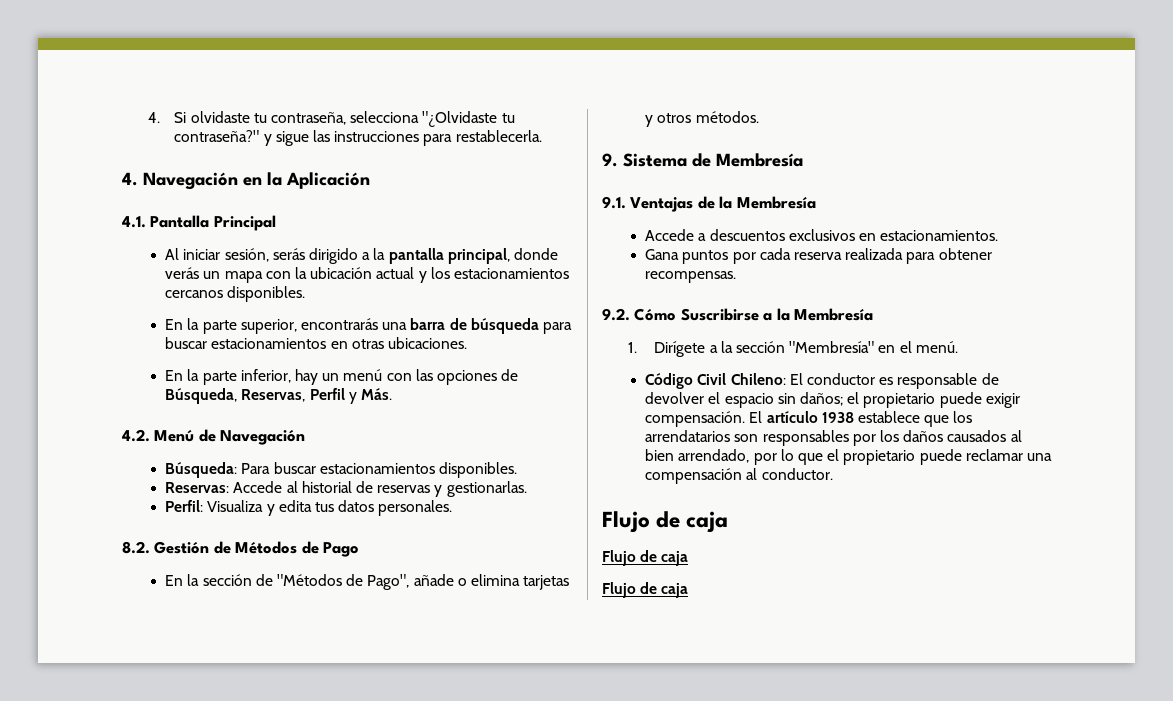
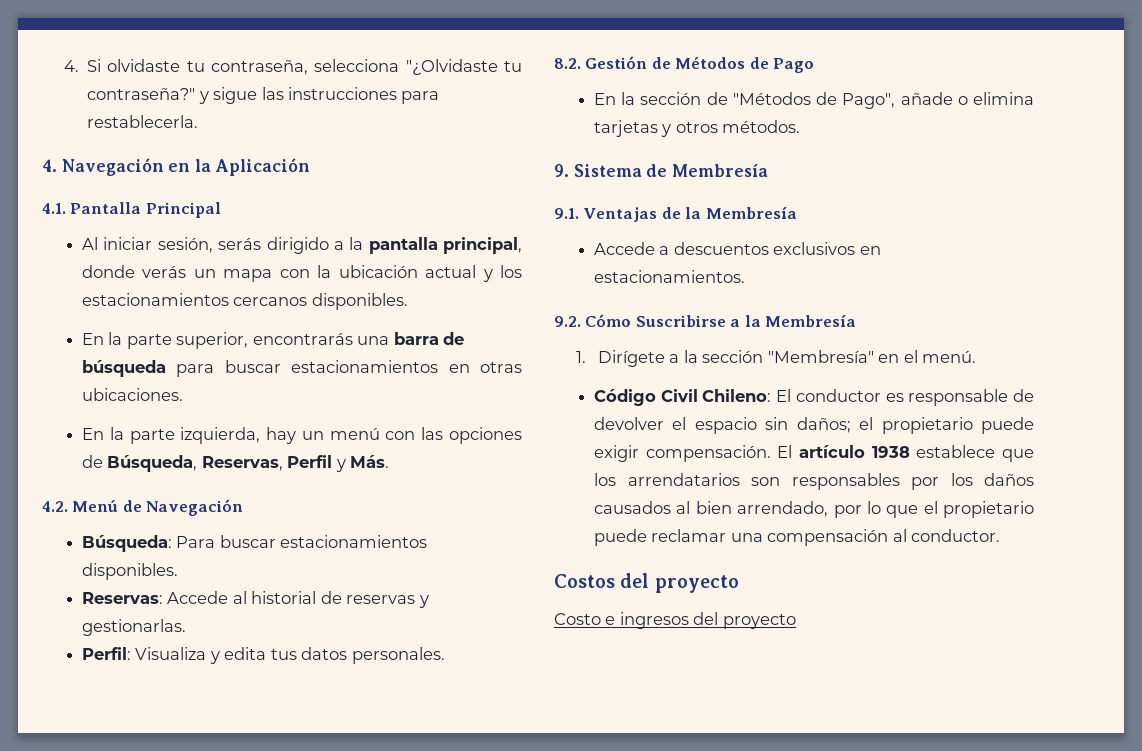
- En la parte inferior, hay un menú con las opciones de Búsqueda, Reservas, Perfil y Más.
+ En la parte izquierda, hay un menú con las opciones de Búsqueda, Reservas, Perfil y Más.
- Gana puntos por cada reserva realizada para obtener recompensas.
  El artículo 1938 establece que los arrendatarios son responsables por los daños causados al bien arrendado, por lo que el propietario puede reclamar una compensación al conductor.
- Flujo de caja
- Flujo de caja
- Flujo de caja
+ Costos del proyecto
+ Costo e ingresos del proyecto

